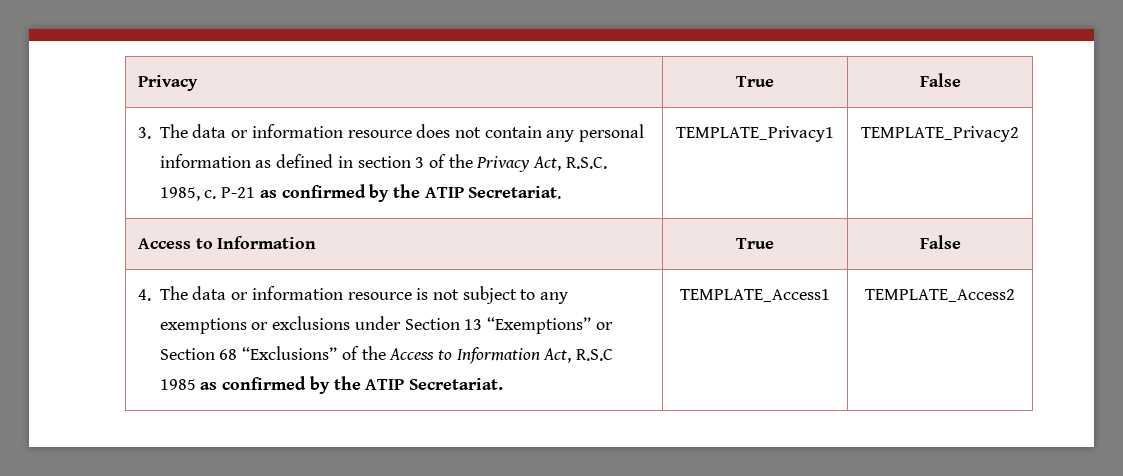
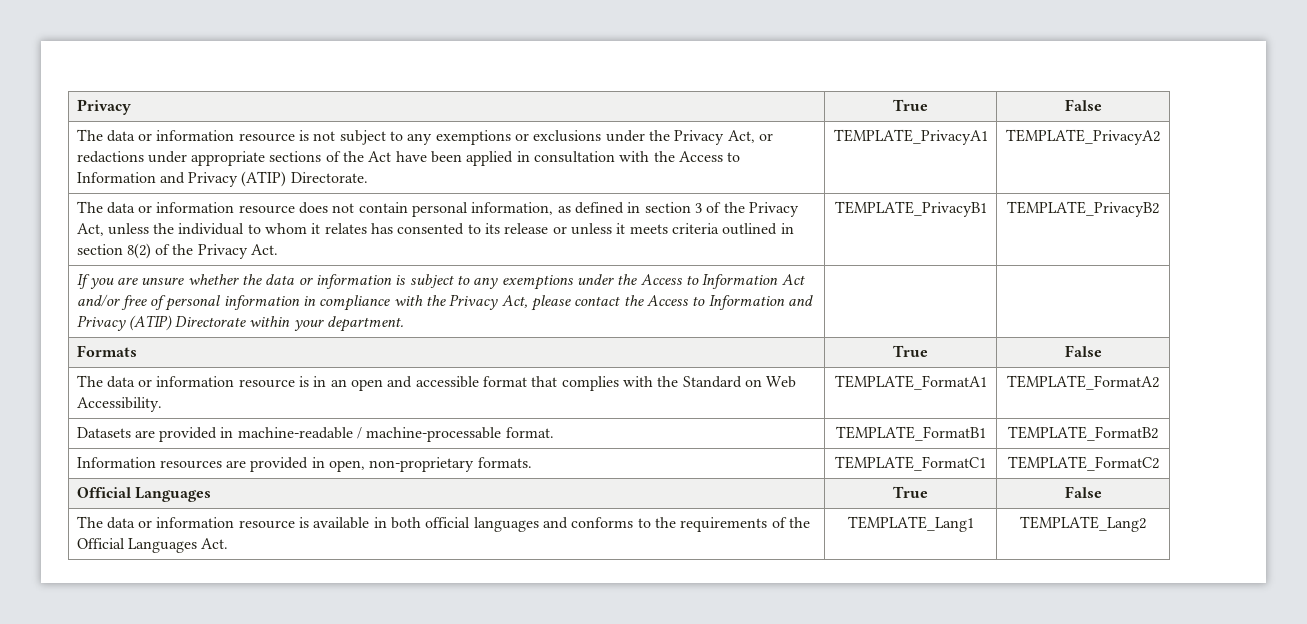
- 3. The data or information resource does not contain any personal information as defined in section 3 of the Privacy Act, R.S.C. 1985, c. P-21 as confirmed by the ATIP Secretariat. | TEMPLATE_Privacy1 | TEMPLATE_Privacy2
- Access to Information | True | False
- 4. The data or information resource is not subject to any exemptions or exclusions under Section 13 “Exemptions” or Section 68 “Exclusions” of the Access to Information Act, R.S.C 1985 as confirmed by the ATIP Secretariat. | TEMPLATE_Access1 | TEMPLATE_Access2
+ The data or information resource is not subject to any exemptions or exclusions under the Privacy Act, or redactions under appropriate sections of the Act have been applied in consultation with the Access to Information and Privacy (ATIP) Directorate. | TEMPLATE_PrivacyA1 | TEMPLATE_PrivacyA2
+ The data or information resource does not contain personal information, as defined in section 3 of the Privacy Act, unless the individual to whom it relates has consented to its release or unless it meets criteria outlined in section 8(2) of the Privacy Act. | TEMPLATE_PrivacyB1 | TEMPLATE_PrivacyB2
+ If you are unsure whether the data or information is subject to any exemptions under the Access to Information Act and/or free of personal information in compliance with the Privacy Act, please contact the Access to Information and Privacy (ATIP) Directorate within your department. | |
+ Formats | True | False
+ The data or information resource is in an open and accessible format that complies with the Standard on Web Accessibility. | TEMPLATE_FormatA1 | TEMPLATE_FormatA2
+ Datasets are provided in machine-readable / machine-processable format. | TEMPLATE_FormatB1 | TEMPLATE_FormatB2
+ Information resources are provided in open, non-proprietary formats. | TEMPLATE_FormatC1 | TEMPLATE_FormatC2
+ Official Languages | True | False
+ The data or information resource is available in both official languages and conforms to the requirements of the Official Languages Act. | TEMPLATE_Lang1 | TEMPLATE_Lang2

